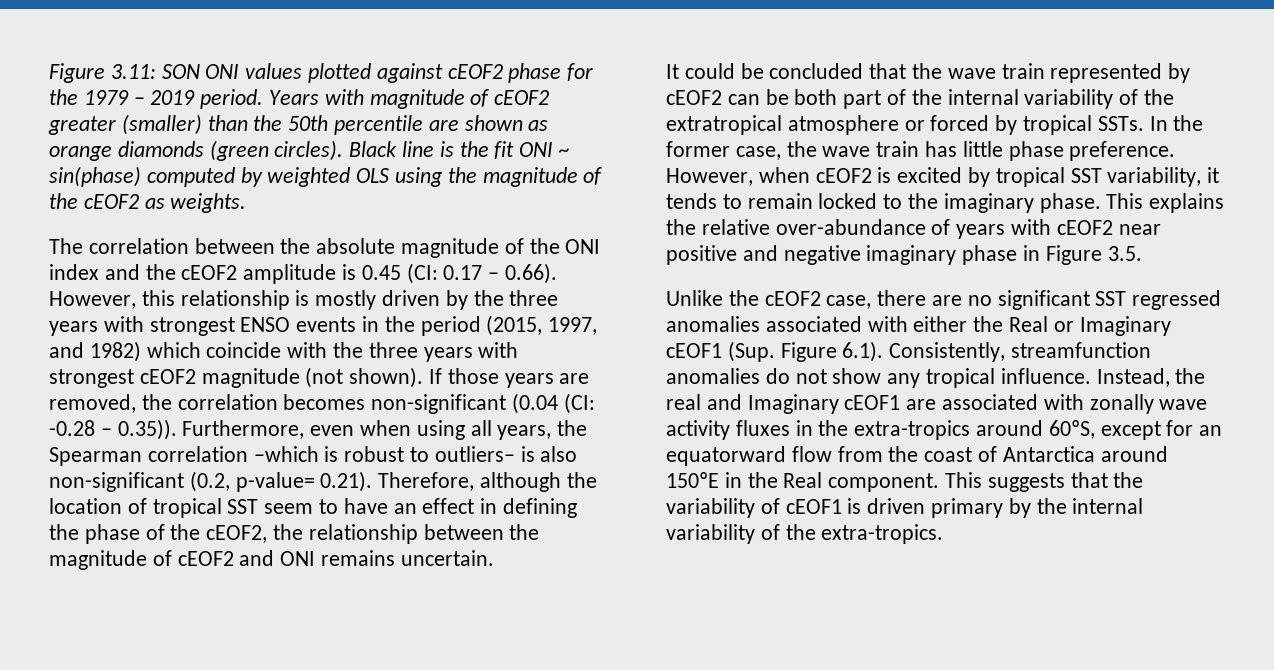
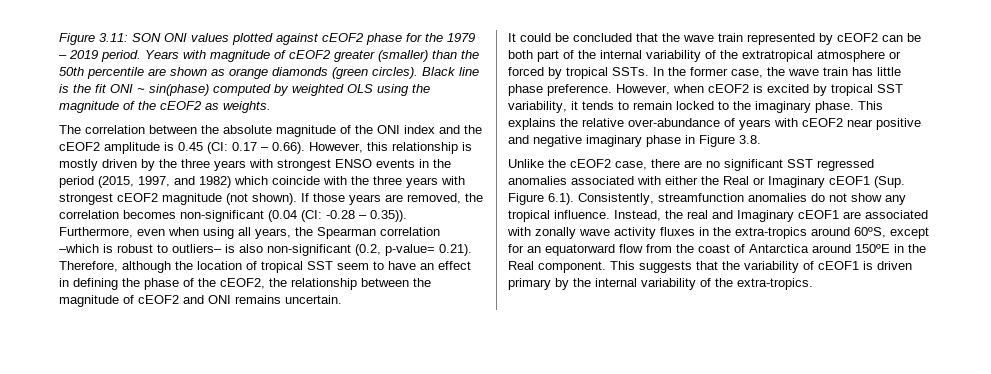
- This explains the relative over-abundance of years with cEOF2 near positive and negative imaginary phase in Figure 3.5.
+ This explains the relative over-abundance of years with cEOF2 near positive and negative imaginary phase in Figure 3.8.

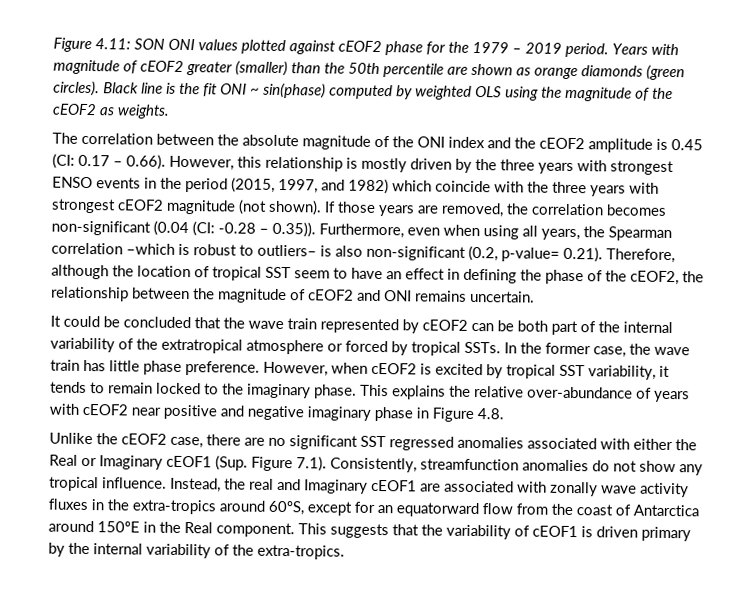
- Figure 3.11: SON ONI values plotted against cEOF2 phase for the 1979 – 2019 period.
+ Figure 4.11: SON ONI values plotted against cEOF2 phase for the 1979 – 2019 period.
- This explains the relative over-abundance of years with cEOF2 near positive and negative imaginary phase in Figure 3.8.
+ This explains the relative over-abundance of years with cEOF2 near positive and negative imaginary phase in Figure 4.8.
- Unlike the cEOF2 case, there are no significant SST regressed anomalies associated with either the Real or Imaginary cEOF1 (Sup. Figure 6.1). Consistently, streamfunction anomalies do not show any tropical influence.
+ Unlike the cEOF2 case, there are no significant SST regressed anomalies associated with either the Real or Imaginary cEOF1 (Sup. Figure 7.1). Consistently, streamfunction anomalies do not show any tropical influence.

